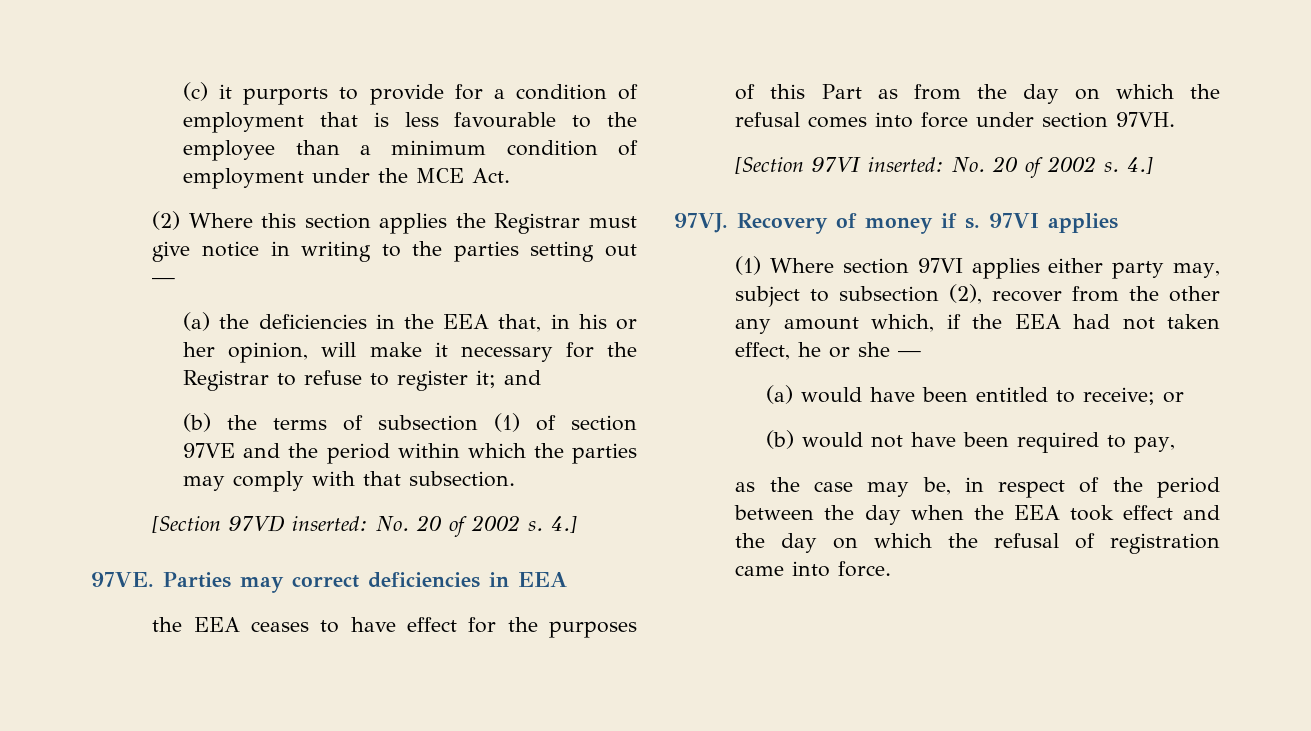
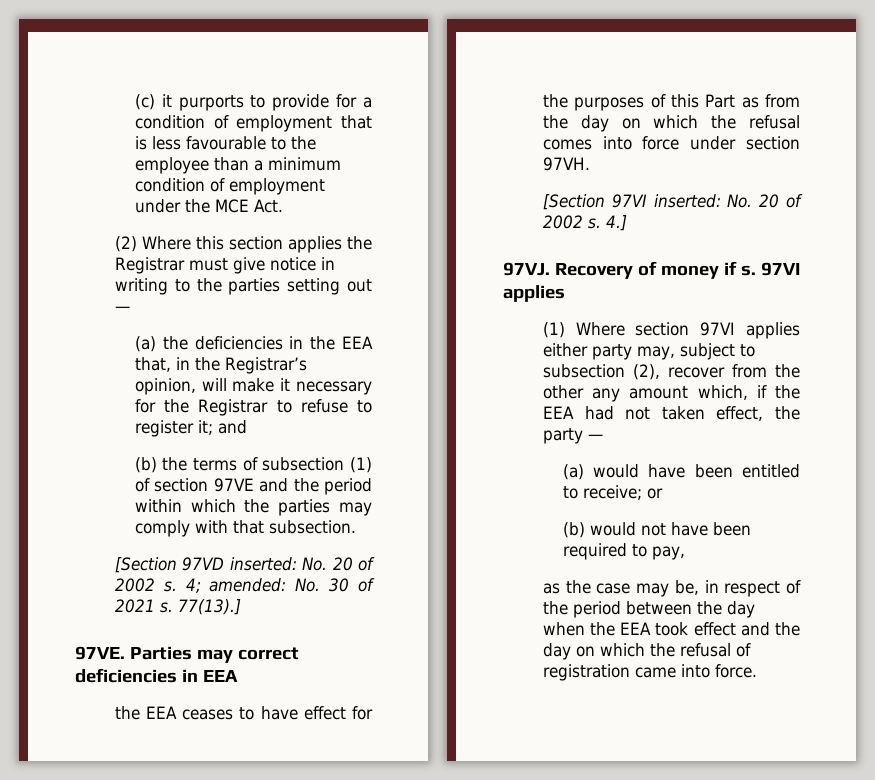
- (a) the deficiencies in the EEA that, in his or her opinion, will make it necessary for the Registrar to refuse to register it; and
+ (a) the deficiencies in the EEA that, in the Registrar’s opinion, will make it necessary for the Registrar to refuse to register it; and
- [Section 97VD inserted: No. 20 of 2002 s. 4.]
+ [Section 97VD inserted: No. 20 of 2002 s. 4; amended: No. 30 of 2021 s. 77(13).]
- (1) Where section 97VI applies either party may, subject to subsection (2), recover from the other any amount which, if the EEA had not taken effect, he or she —
+ (1) Where section 97VI applies either party may, subject to subsection (2), recover from the other any amount which, if the EEA had not taken effect, the party —

